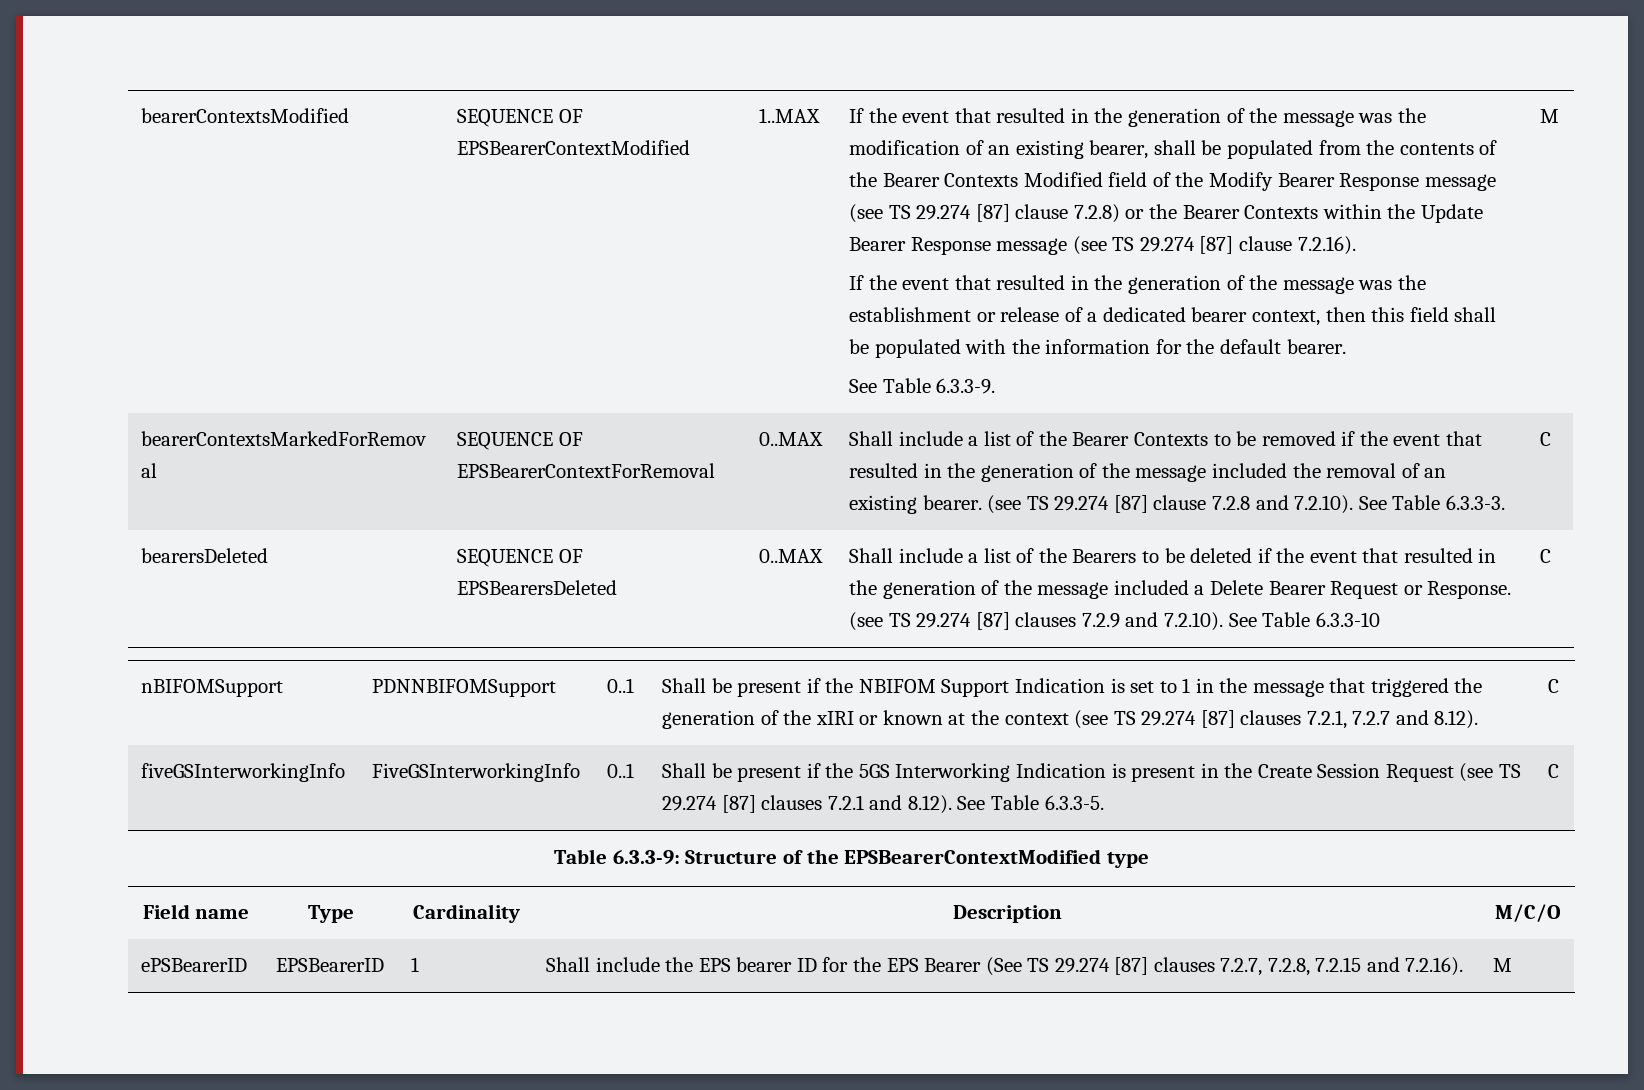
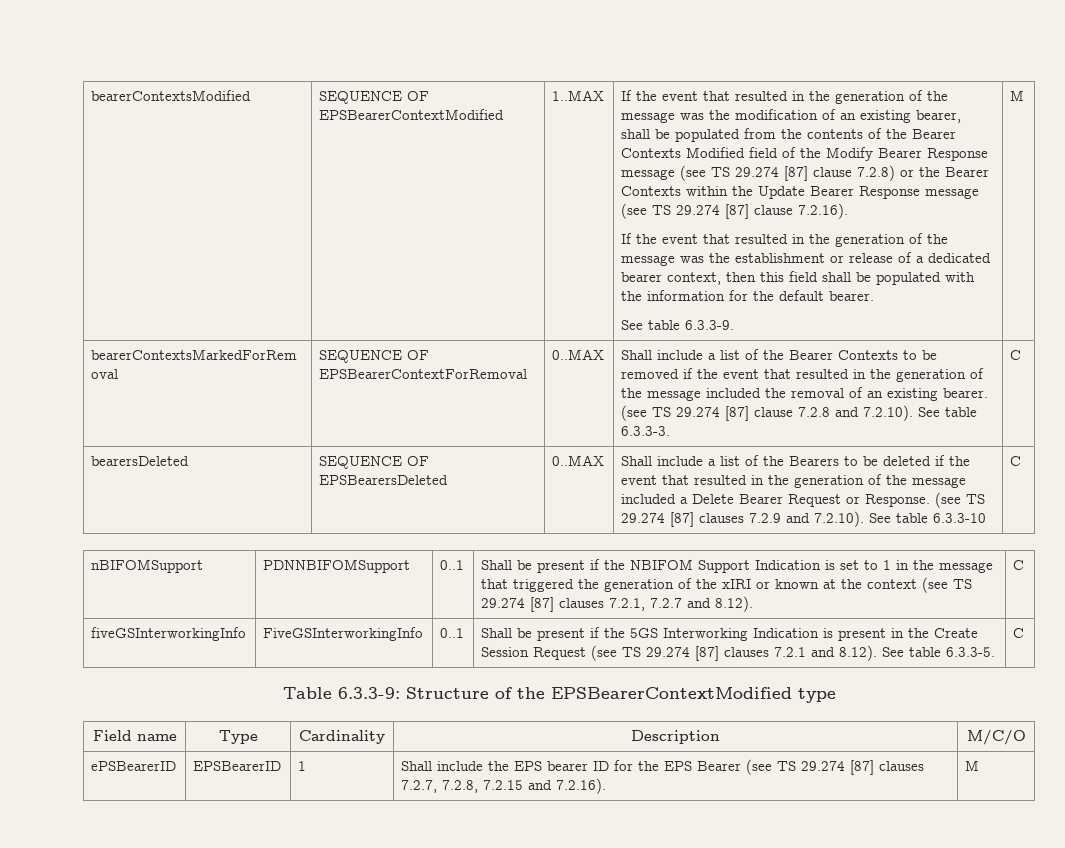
- See Table 6.3.3-9.
+ See table 6.3.3-9.
- (see TS 29.274 [87] clause 7.2.8 and 7.2.10). See Table 6.3.3-3.
+ (see TS 29.274 [87] clause 7.2.8 and 7.2.10). See table 6.3.3-3.
- (see TS 29.274 [87] clauses 7.2.9 and 7.2.10). See Table 6.3.3-10
+ (see TS 29.274 [87] clauses 7.2.9 and 7.2.10). See table 6.3.3-10
- fiveGSInterworkingInfo | FiveGSInterworkingInfo | 0..1 | Shall be present if the 5GS Interworking Indication is present in the Create Session Request (see TS 29.274 [87] clauses 7.2.1 and 8.12). See Table 6.3.3-5. | C
+ fiveGSInterworkingInfo | FiveGSInterworkingInfo | 0..1 | Shall be present if the 5GS Interworking Indication is present in the Create Session Request (see TS 29.274 [87] clauses 7.2.1 and 8.12). See table 6.3.3-5. | C
- ePSBearerID | EPSBearerID | 1 | Shall include the EPS bearer ID for the EPS Bearer (See TS 29.274 [87] clauses 7.2.7, 7.2.8, 7.2.15 and 7.2.16). | M
+ ePSBearerID | EPSBearerID | 1 | Shall include the EPS bearer ID for the EPS Bearer (see TS 29.274 [87] clauses 7.2.7, 7.2.8, 7.2.15 and 7.2.16). | M

